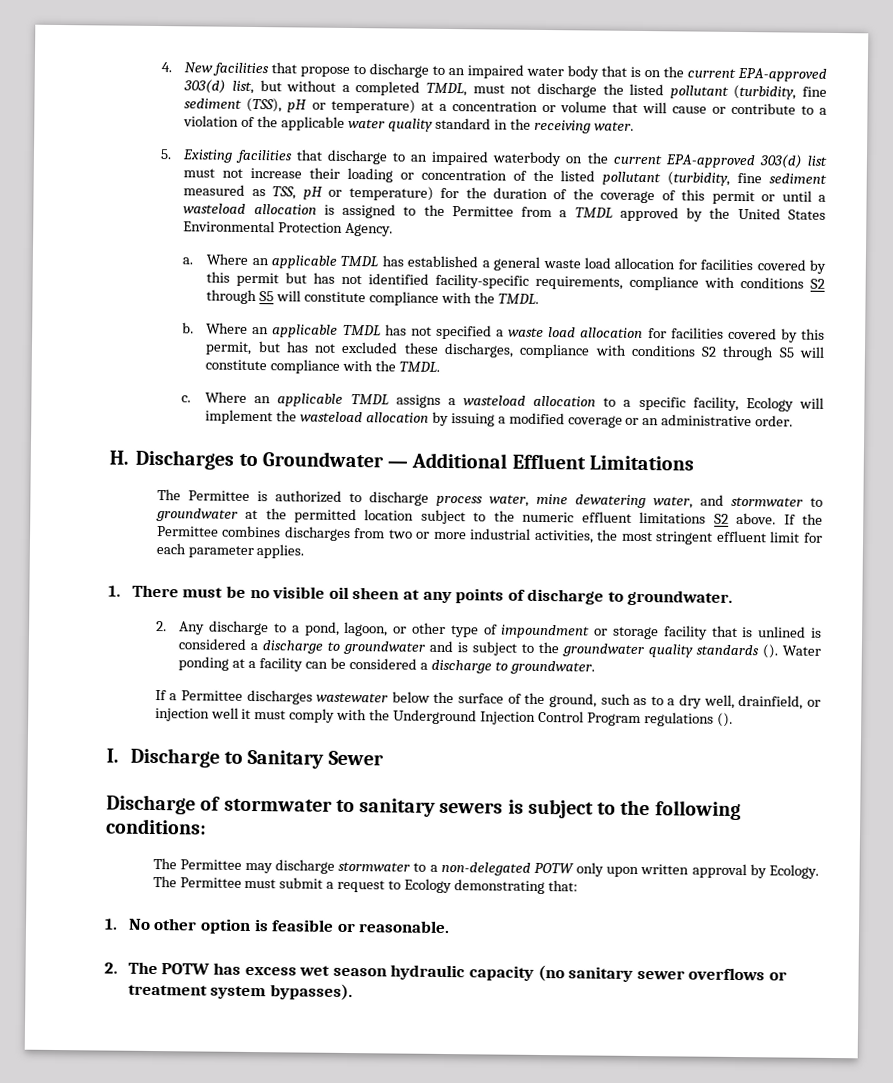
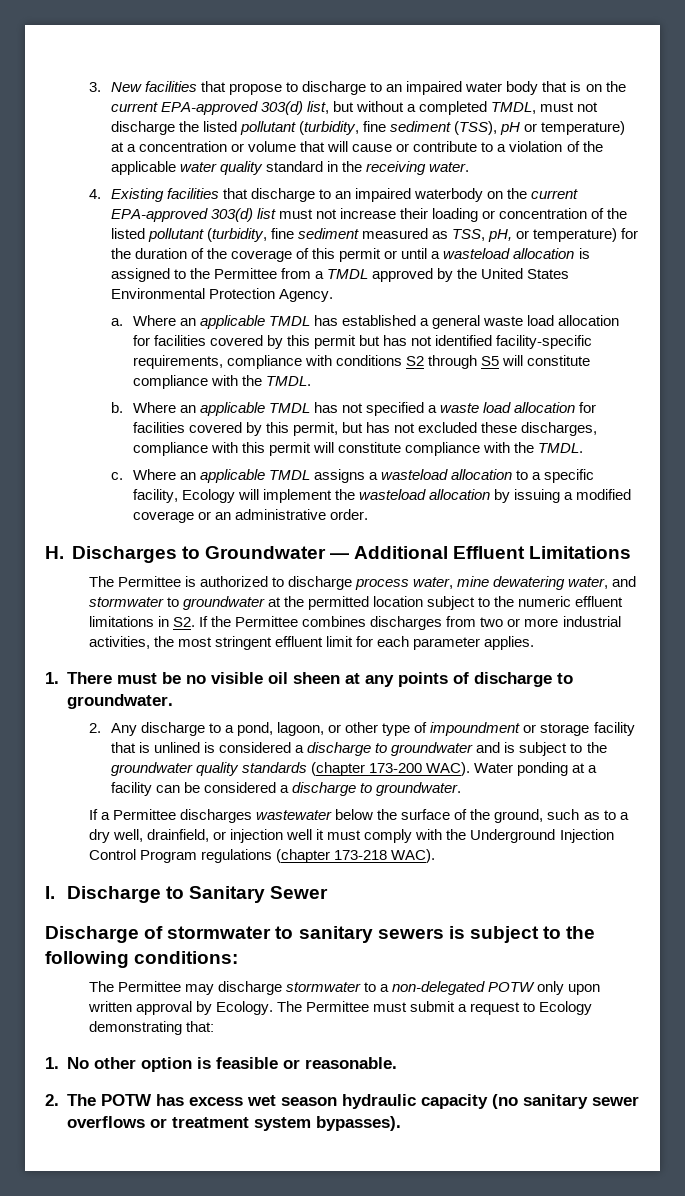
- 4. New facilities that propose to discharge to an impaired water body that is on the current EPA-approved 303(d) list, but without a completed TMDL, must not discharge the listed pollutant (turbidity, fine sediment (TSS), pH or temperature) at a concentration or volume that will cause or contribute to a violation of the applicable water quality standard in the receiving water.
+ 3. New facilities that propose to discharge to an impaired water body that is on the current EPA-approved 303(d) list, but without a completed TMDL, must not discharge the listed pollutant (turbidity, fine sediment (TSS), pH or temperature) at a concentration or volume that will cause or contribute to a violation of the applicable water quality standard in the receiving water.
- 5. Existing facilities that discharge to an impaired waterbody on the current EPA-approved 303(d) list must not increase their loading or concentration of the listed pollutant (turbidity, fine sediment measured as TSS, pH or temperature) for the duration of the coverage of this permit or until a wasteload allocation is assigned to the Permittee from a TMDL approved by the United States Environmental Protection Agency.
+ 4. Existing facilities that discharge to an impaired waterbody on the current EPA-approved 303(d) list must not increase their loading or concentration of the listed pollutant (turbidity, fine sediment measured as TSS, pH, or temperature) for the duration of the coverage of this permit or until a wasteload allocation is assigned to the Permittee from a TMDL approved by the United States Environmental Protection Agency.
- Where an applicable TMDL has not specified a waste load allocation for facilities covered by this permit, but has not excluded these discharges, compliance with conditions S2 through S5 will constitute compliance with the TMDL.
+ Where an applicable TMDL has not specified a waste load allocation for facilities covered by this permit, but has not excluded these discharges, compliance with this permit will constitute compliance with the TMDL.
- The Permittee is authorized to discharge process water, mine dewatering water, and stormwater to groundwater at the permitted location subject to the numeric effluent limitations S2 above. If the Permittee combines discharges from two or more industrial activities, the most stringent effluent limit for each parameter applies.
+ The Permittee is authorized to discharge process water, mine dewatering water, and stormwater to groundwater at the permitted location subject to the numeric effluent limitations in S2. If the Permittee combines discharges from two or more industrial activities, the most stringent effluent limit for each parameter applies.
- 2. Any discharge to a pond, lagoon, or other type of impoundment or storage facility that is unlined is considered a discharge to groundwater and is subject to the groundwater quality standards ().
+ 2. Any discharge to a pond, lagoon, or other type of impoundment or storage facility that is unlined is considered a discharge to groundwater and is subject to the groundwater quality standards (chapter 173-200 WAC).
- If a Permittee discharges wastewater below the surface of the ground, such as to a dry well, drainfield, or injection well it must comply with the Underground Injection Control Program regulations ().
+ If a Permittee discharges wastewater below the surface of the ground, such as to a dry well, drainfield, or injection well it must comply with the Underground Injection Control Program regulations (chapter 173-218 WAC).

